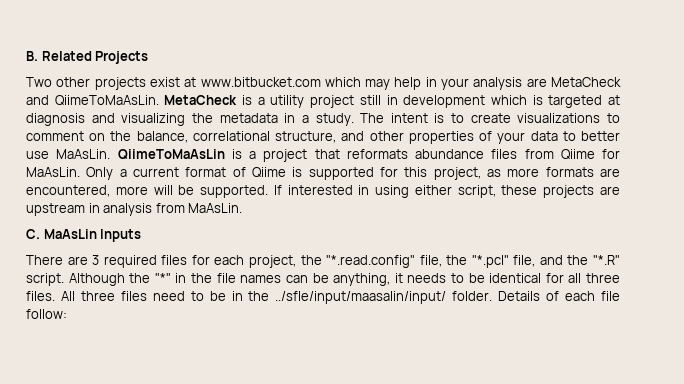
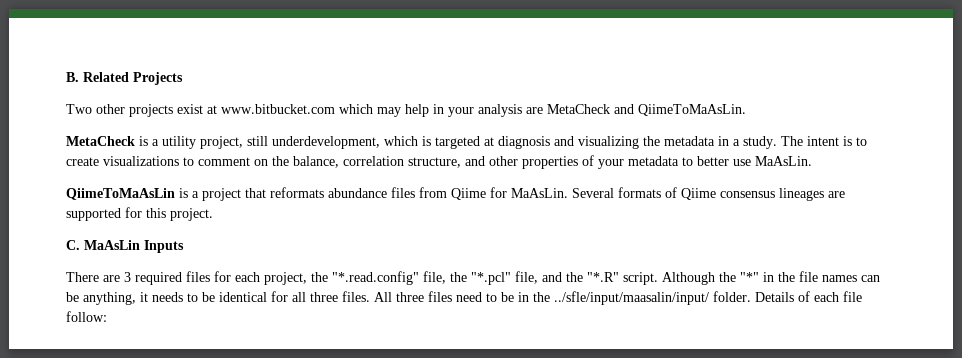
- Two other projects exist at www.bitbucket.com which may help in your analysis are MetaCheck and QiimeToMaAsLin. MetaCheck is a utility project still in development which is targeted at diagnosis and visualizing the metadata in a study.
+ Two other projects exist at www.bitbucket.com which may help in your analysis are MetaCheck and QiimeToMaAsLin.
+ MetaCheck is a utility project, still underdevelopment, which is targeted at diagnosis and visualizing the metadata in a study.
- The intent is to create visualizations to comment on the balance, correlational structure, and other properties of your data to better use MaAsLin. QiimeToMaAsLin is a project that reformats abundance files from Qiime for MaAsLin.
+ The intent is to create visualizations to comment on the balance, correlation structure, and other properties of your metadata to better use MaAsLin.
+ QiimeToMaAsLin is a project that reformats abundance files from Qiime for MaAsLin.
- Only a current format of Qiime is supported for this project, as more formats are encountered, more will be supported. If interested in using either script, these projects are upstream in analysis from MaAsLin.
+ Several formats of Qiime consensus lineages are supported for this project.

